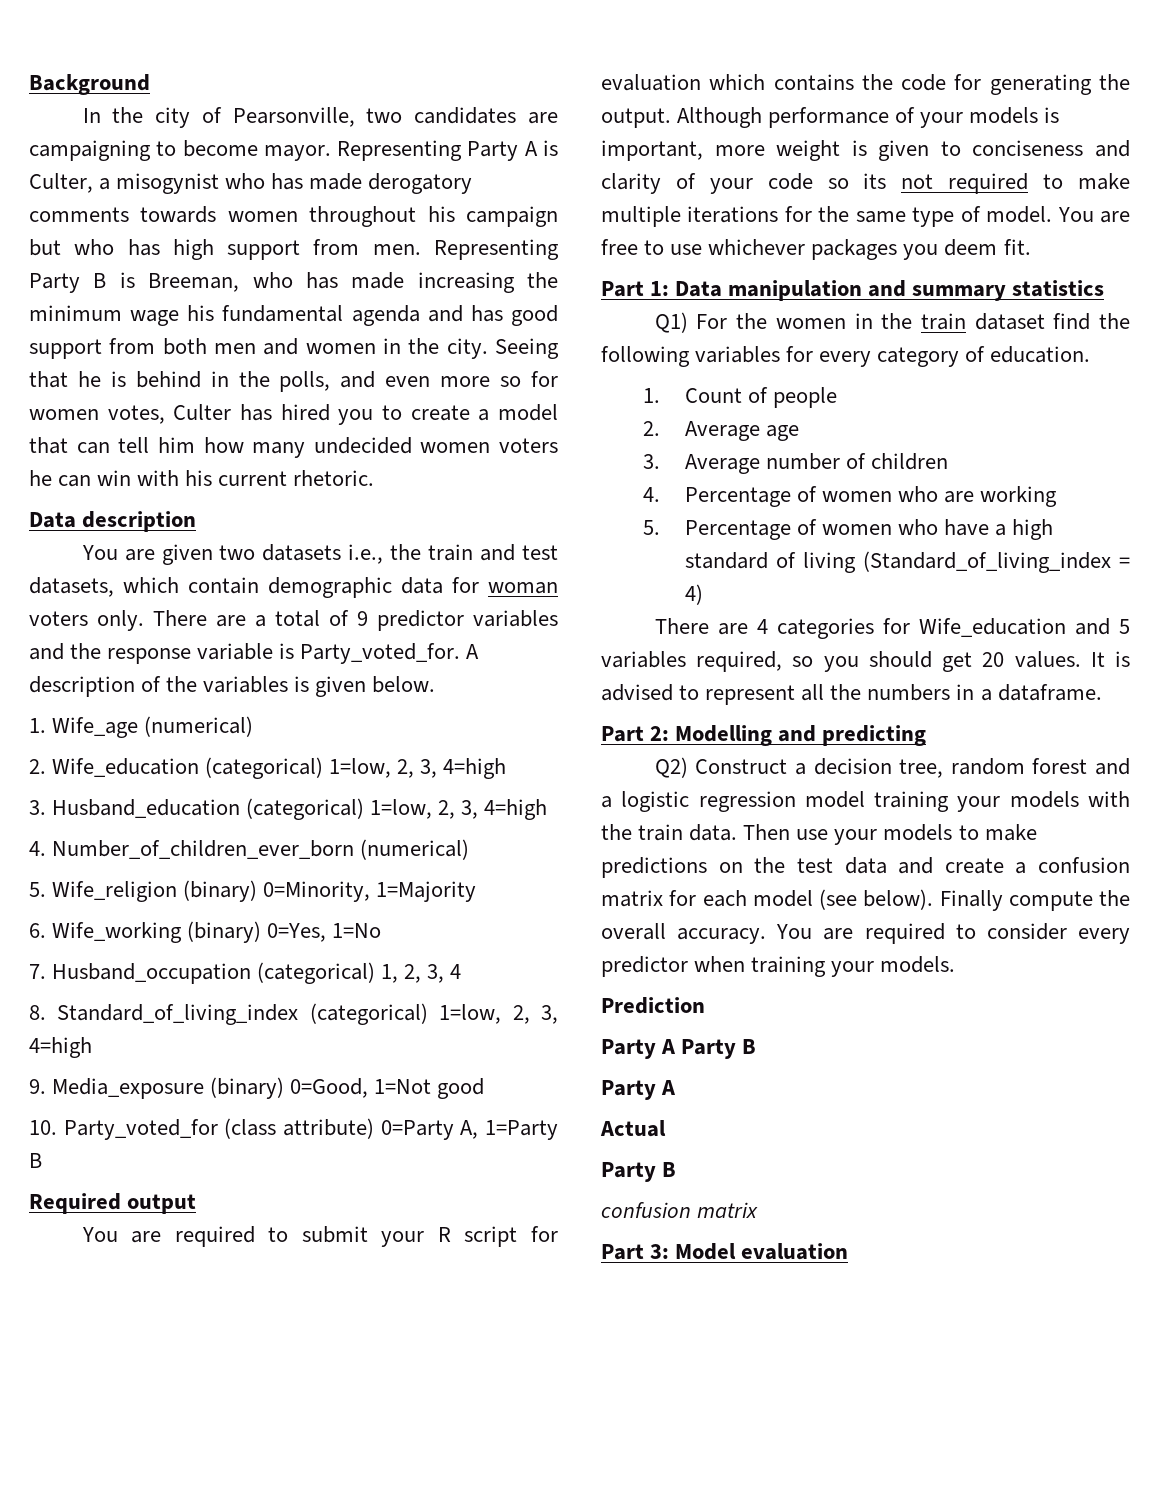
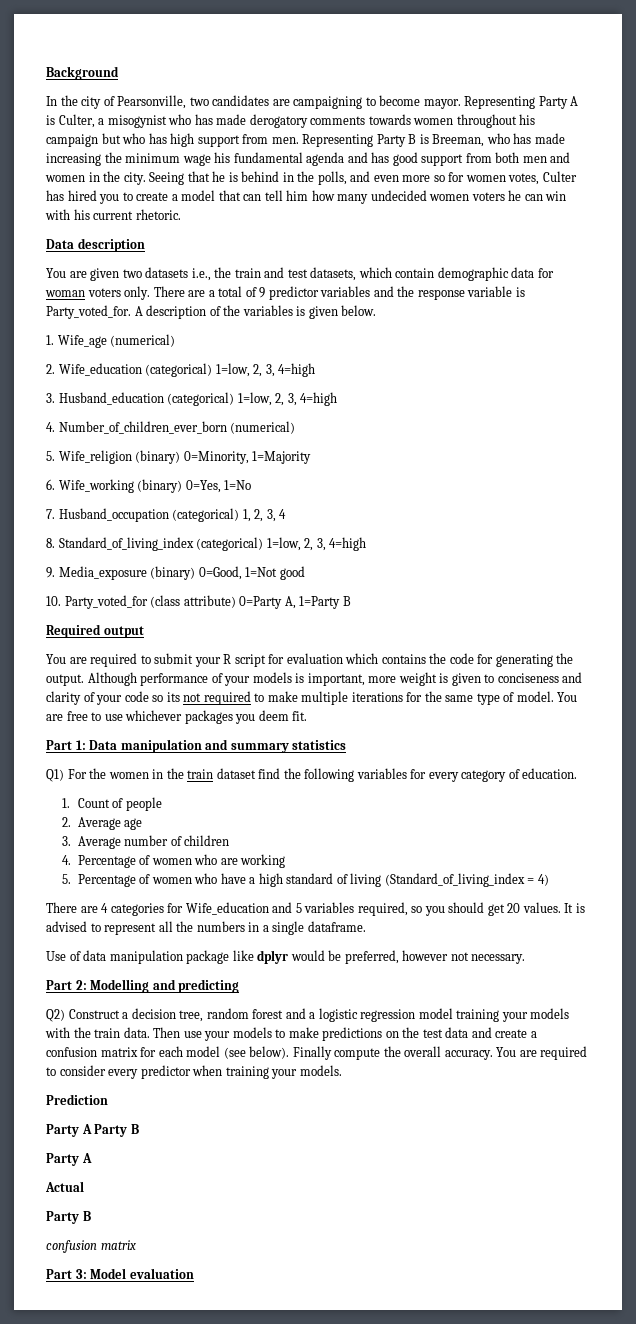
- It is advised to represent all the numbers in a dataframe.
+ It is advised to represent all the numbers in a single dataframe.
+ Use of data manipulation package like dplyr would be preferred, however not necessary.

